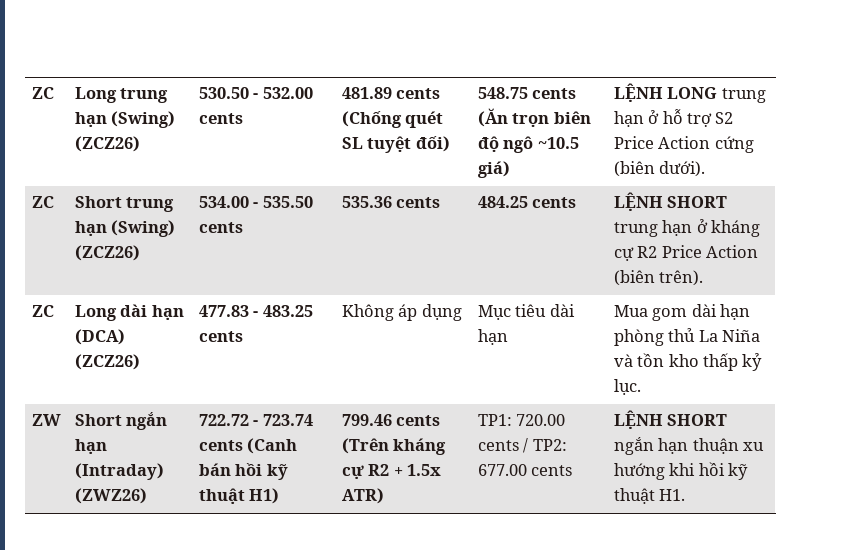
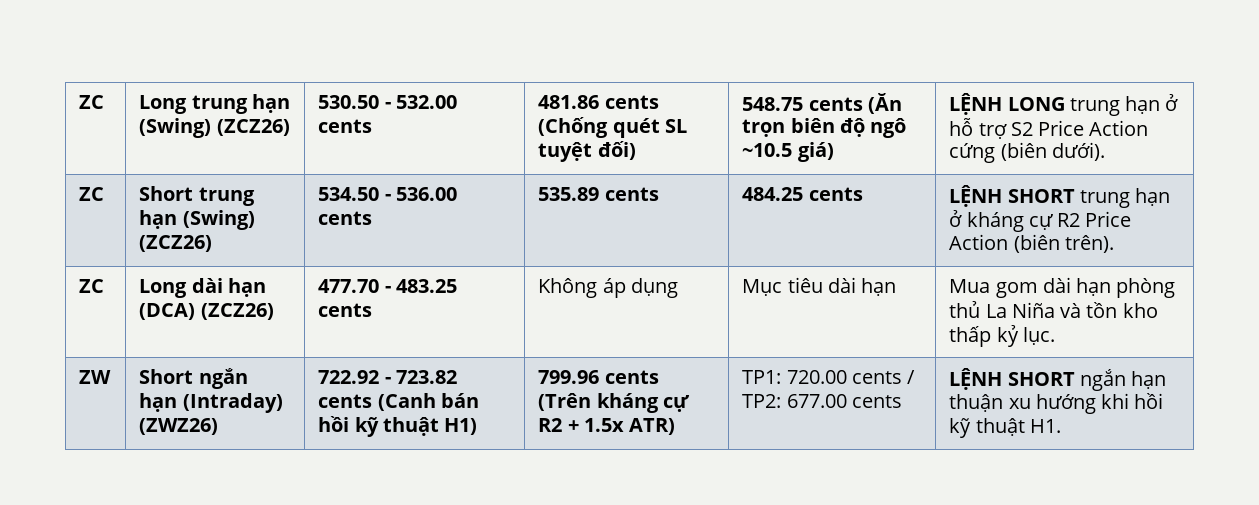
- ZC | Long trung hạn (Swing) (ZCZ26) | 530.50 - 532.00 cents | 481.89 cents (Chống quét SL tuyệt đối) | 548.75 cents (Ăn trọn biên độ ngô ~10.5 giá) | LỆNH LONG trung hạn ở hỗ trợ S2 Price Action cứng (biên dưới).
+ ZC | Long trung hạn (Swing) (ZCZ26) | 530.50 - 532.00 cents | 481.86 cents (Chống quét SL tuyệt đối) | 548.75 cents (Ăn trọn biên độ ngô ~10.5 giá) | LỆNH LONG trung hạn ở hỗ trợ S2 Price Action cứng (biên dưới).
- ZC | Short trung hạn (Swing) (ZCZ26) | 534.00 - 535.50 cents | 535.36 cents | 484.25 cents | LỆNH SHORT trung hạn ở kháng cự R2 Price Action (biên trên).
+ ZC | Short trung hạn (Swing) (ZCZ26) | 534.50 - 536.00 cents | 535.89 cents | 484.25 cents | LỆNH SHORT trung hạn ở kháng cự R2 Price Action (biên trên).
- ZC | Long dài hạn (DCA) (ZCZ26) | 477.83 - 483.25 cents | Không áp dụng | Mục tiêu dài hạn | Mua gom dài hạn phòng thủ La Niña và tồn kho thấp kỷ lục.
+ ZC | Long dài hạn (DCA) (ZCZ26) | 477.70 - 483.25 cents | Không áp dụng | Mục tiêu dài hạn | Mua gom dài hạn phòng thủ La Niña và tồn kho thấp kỷ lục.
- 722.72 - 723.74 cents (Canh bán hồi kỹ thuật H1)
+ 722.92 - 723.82 cents (Canh bán hồi kỹ thuật H1)
- 799.46 cents (Trên kháng cự R2 + 1.5x ATR)
+ 799.96 cents (Trên kháng cự R2 + 1.5x ATR)

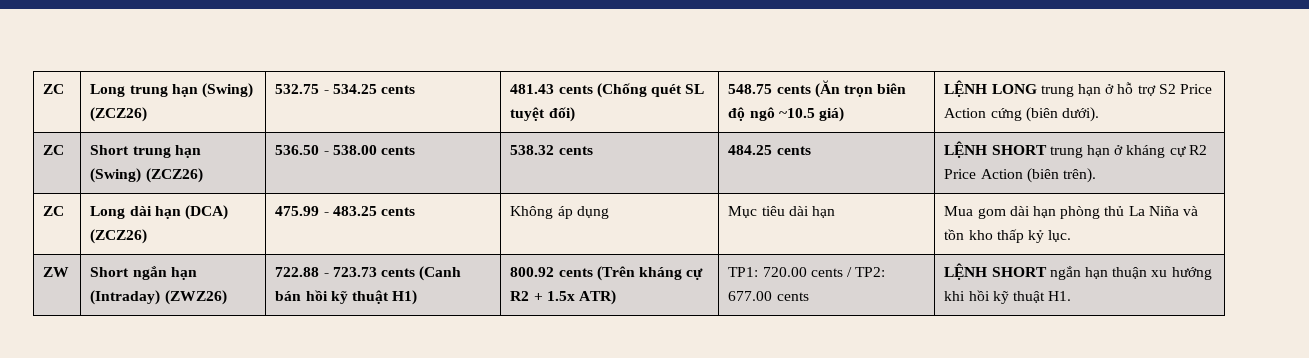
- ZC | Long trung hạn (Swing) (ZCZ26) | 530.50 - 532.00 cents | 481.86 cents (Chống quét SL tuyệt đối) | 548.75 cents (Ăn trọn biên độ ngô ~10.5 giá) | LỆNH LONG trung hạn ở hỗ trợ S2 Price Action cứng (biên dưới).
+ ZC | Long trung hạn (Swing) (ZCZ26) | 532.75 - 534.25 cents | 481.43 cents (Chống quét SL tuyệt đối) | 548.75 cents (Ăn trọn biên độ ngô ~10.5 giá) | LỆNH LONG trung hạn ở hỗ trợ S2 Price Action cứng (biên dưới).
- ZC | Short trung hạn (Swing) (ZCZ26) | 534.50 - 536.00 cents | 535.89 cents | 484.25 cents | LỆNH SHORT trung hạn ở kháng cự R2 Price Action (biên trên).
+ ZC | Short trung hạn (Swing) (ZCZ26) | 536.50 - 538.00 cents | 538.32 cents | 484.25 cents | LỆNH SHORT trung hạn ở kháng cự R2 Price Action (biên trên).
- ZC | Long dài hạn (DCA) (ZCZ26) | 477.70 - 483.25 cents | Không áp dụng | Mục tiêu dài hạn | Mua gom dài hạn phòng thủ La Niña và tồn kho thấp kỷ lục.
+ ZC | Long dài hạn (DCA) (ZCZ26) | 475.99 - 483.25 cents | Không áp dụng | Mục tiêu dài hạn | Mua gom dài hạn phòng thủ La Niña và tồn kho thấp kỷ lục.
- 722.92 - 723.82 cents (Canh bán hồi kỹ thuật H1)
+ 722.88 - 723.73 cents (Canh bán hồi kỹ thuật H1)
- 799.96 cents (Trên kháng cự R2 + 1.5x ATR)
+ 800.92 cents (Trên kháng cự R2 + 1.5x ATR)

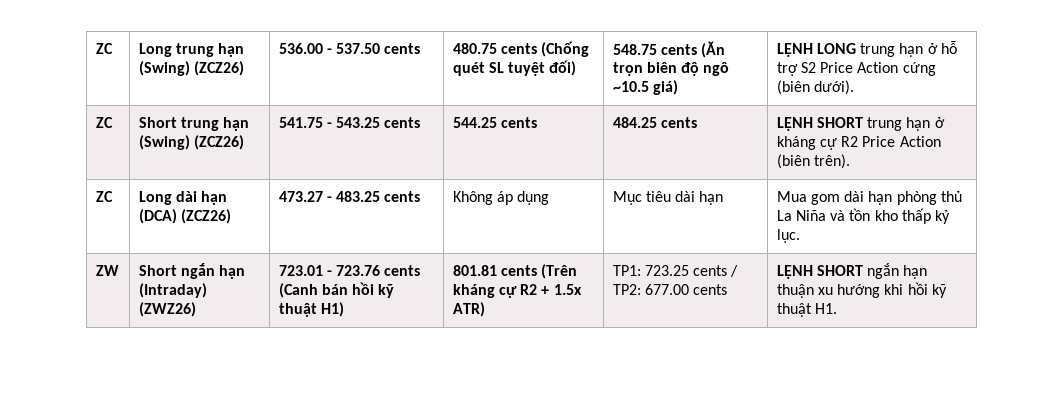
- ZC | Long trung hạn (Swing) (ZCZ26) | 532.75 - 534.25 cents | 481.43 cents (Chống quét SL tuyệt đối) | 548.75 cents (Ăn trọn biên độ ngô ~10.5 giá) | LỆNH LONG trung hạn ở hỗ trợ S2 Price Action cứng (biên dưới).
+ ZC | Long trung hạn (Swing) (ZCZ26) | 536.00 - 537.50 cents | 480.75 cents (Chống quét SL tuyệt đối) | 548.75 cents (Ăn trọn biên độ ngô ~10.5 giá) | LỆNH LONG trung hạn ở hỗ trợ S2 Price Action cứng (biên dưới).
- ZC | Short trung hạn (Swing) (ZCZ26) | 536.50 - 538.00 cents | 538.32 cents | 484.25 cents | LỆNH SHORT trung hạn ở kháng cự R2 Price Action (biên trên).
+ ZC | Short trung hạn (Swing) (ZCZ26) | 541.75 - 543.25 cents | 544.25 cents | 484.25 cents | LỆNH SHORT trung hạn ở kháng cự R2 Price Action (biên trên).
- ZC | Long dài hạn (DCA) (ZCZ26) | 475.99 - 483.25 cents | Không áp dụng | Mục tiêu dài hạn | Mua gom dài hạn phòng thủ La Niña và tồn kho thấp kỷ lục.
+ ZC | Long dài hạn (DCA) (ZCZ26) | 473.27 - 483.25 cents | Không áp dụng | Mục tiêu dài hạn | Mua gom dài hạn phòng thủ La Niña và tồn kho thấp kỷ lục.
- 722.88 - 723.73 cents (Canh bán hồi kỹ thuật H1)
+ 723.01 - 723.76 cents (Canh bán hồi kỹ thuật H1)
- 800.92 cents (Trên kháng cự R2 + 1.5x ATR)
+ 801.81 cents (Trên kháng cự R2 + 1.5x ATR)
- TP1: 720.00 cents / TP2: 677.00 cents
+ TP1: 723.25 cents / TP2: 677.00 cents

